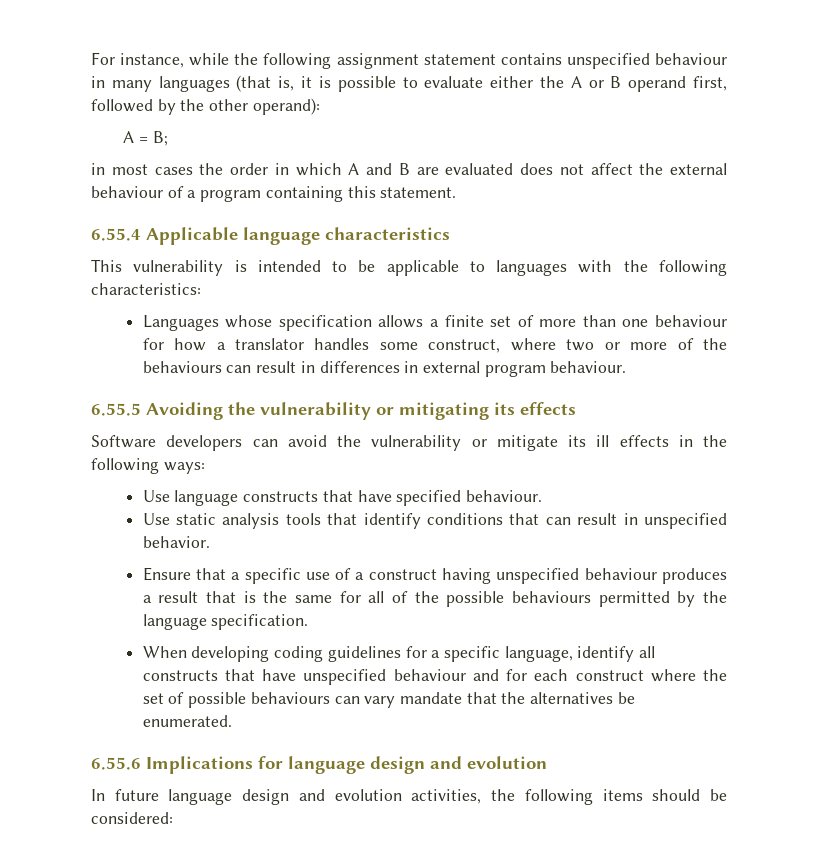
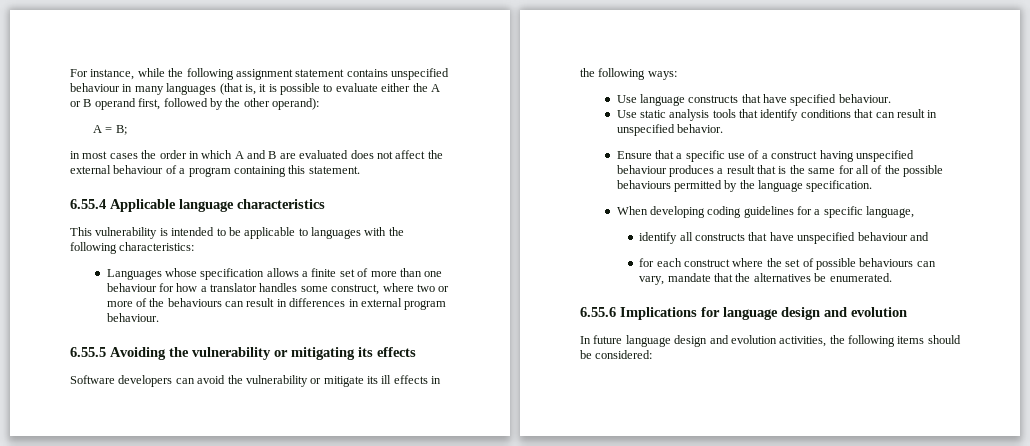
- When developing coding guidelines for a specific language, identify all constructs that have unspecified behaviour and for each construct where the set of possible behaviours can vary mandate that the alternatives be enumerated.
+ When developing coding guidelines for a specific language,
+ identify all constructs that have unspecified behaviour and
+ for each construct where the set of possible behaviours can vary, mandate that the alternatives be enumerated.

